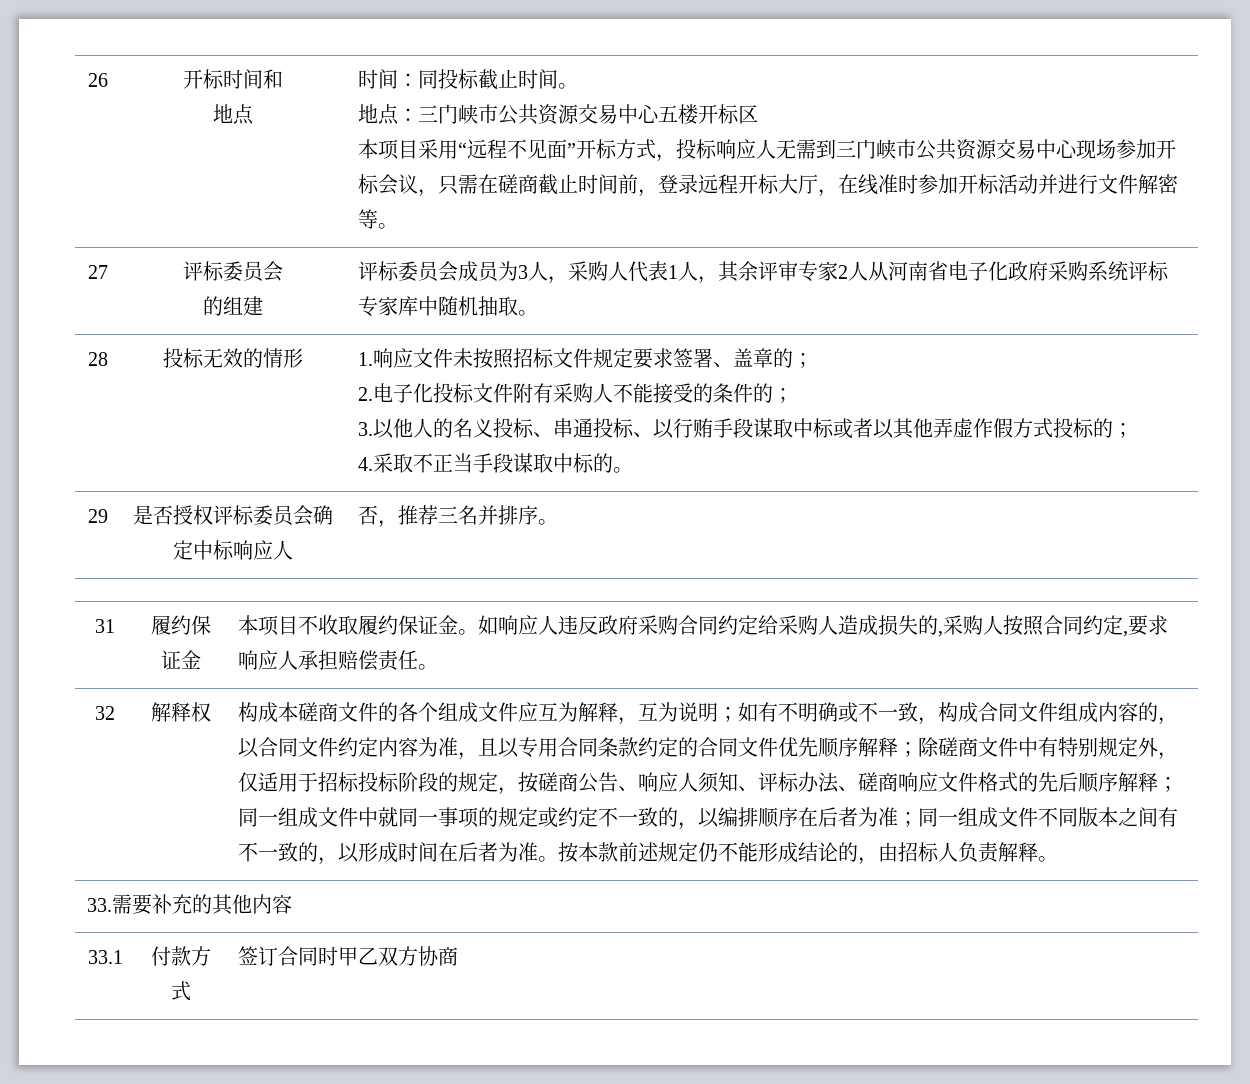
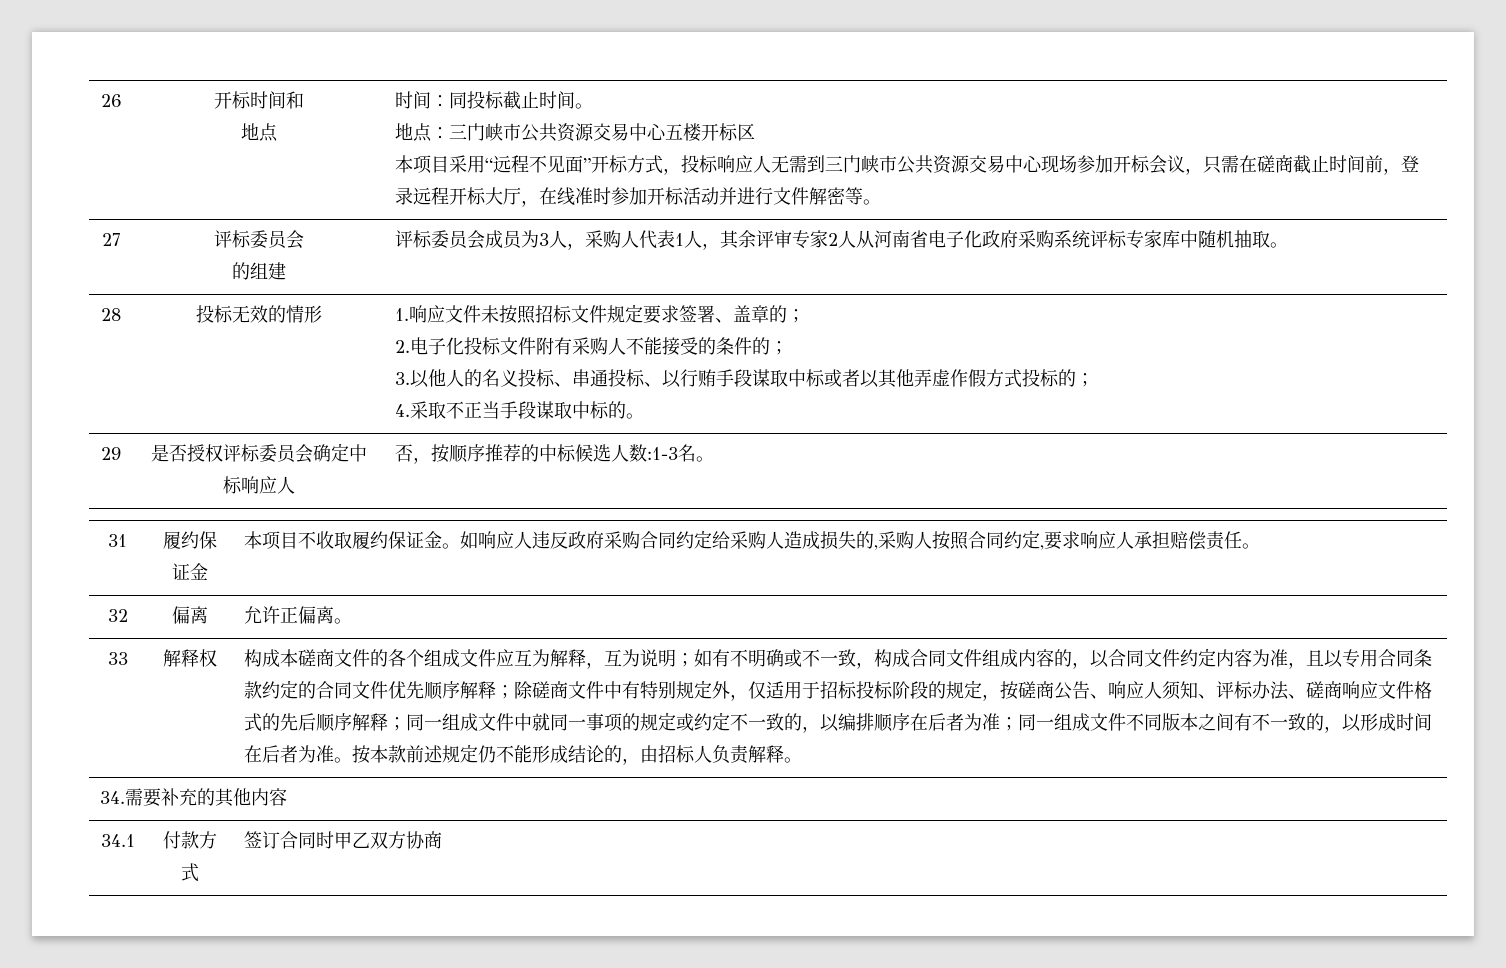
- 29 | 是否授权评标委员会确定中标响应人 | 否，推荐三名并排序。
+ 29 | 是否授权评标委员会确定中标响应人 | 否，按顺序推荐的中标候选人数:1-3名。
+ 偏离 | 允许正偏离。
+ 33
- 33.需要补充的其他内容
+ 34.需要补充的其他内容
- 33.1 | 付款方式 | 签订合同时甲乙双方协商
+ 34.1 | 付款方式 | 签订合同时甲乙双方协商

